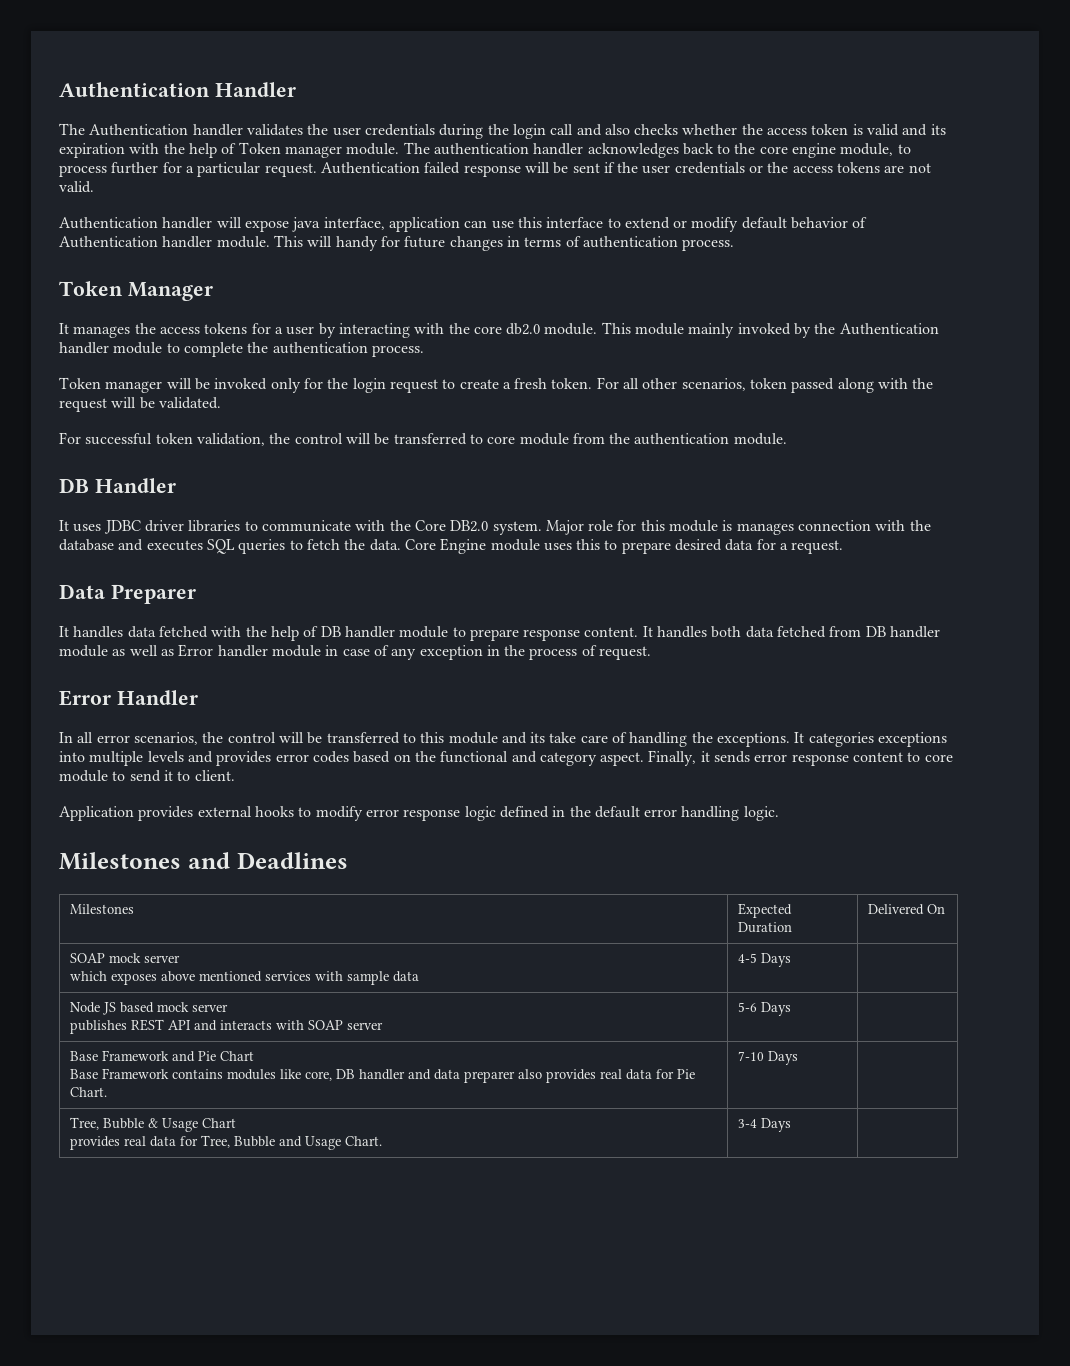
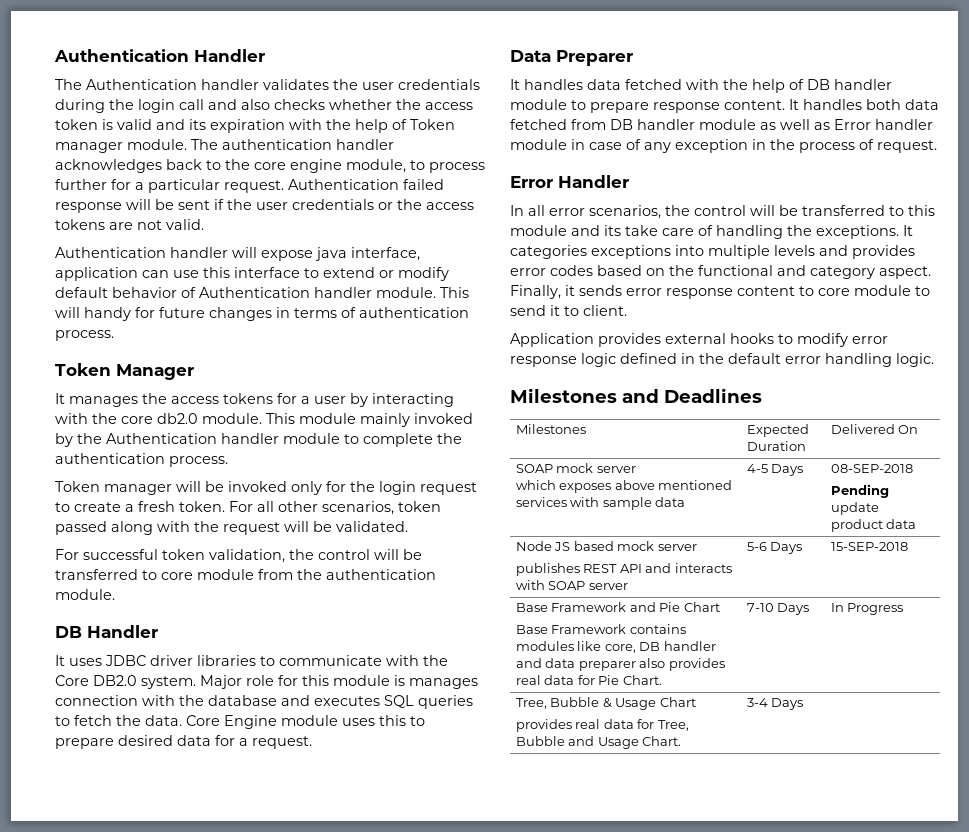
  SOAP mock server
- which exposes above mentioned services with sample data | 4-5 Days |
+ which exposes above mentioned services with sample data | 4-5 Days | 08-SEP-2018
+ Pending update product data
  Node JS based mock server
- publishes REST API and interacts with SOAP server | 5-6 Days |
+ publishes REST API and interacts with SOAP server | 5-6 Days | 15-SEP-2018
  Base Framework and Pie Chart
- Base Framework contains modules like core, DB handler and data preparer also provides real data for Pie Chart. | 7-10 Days |
+ Base Framework contains modules like core, DB handler and data preparer also provides real data for Pie Chart. | 7-10 Days | In Progress

